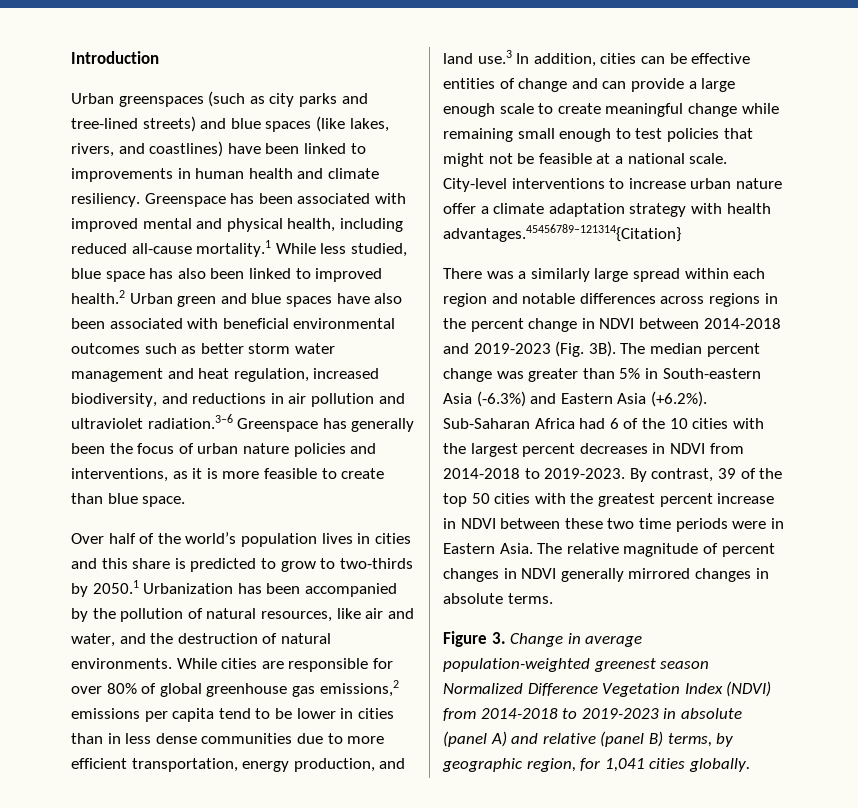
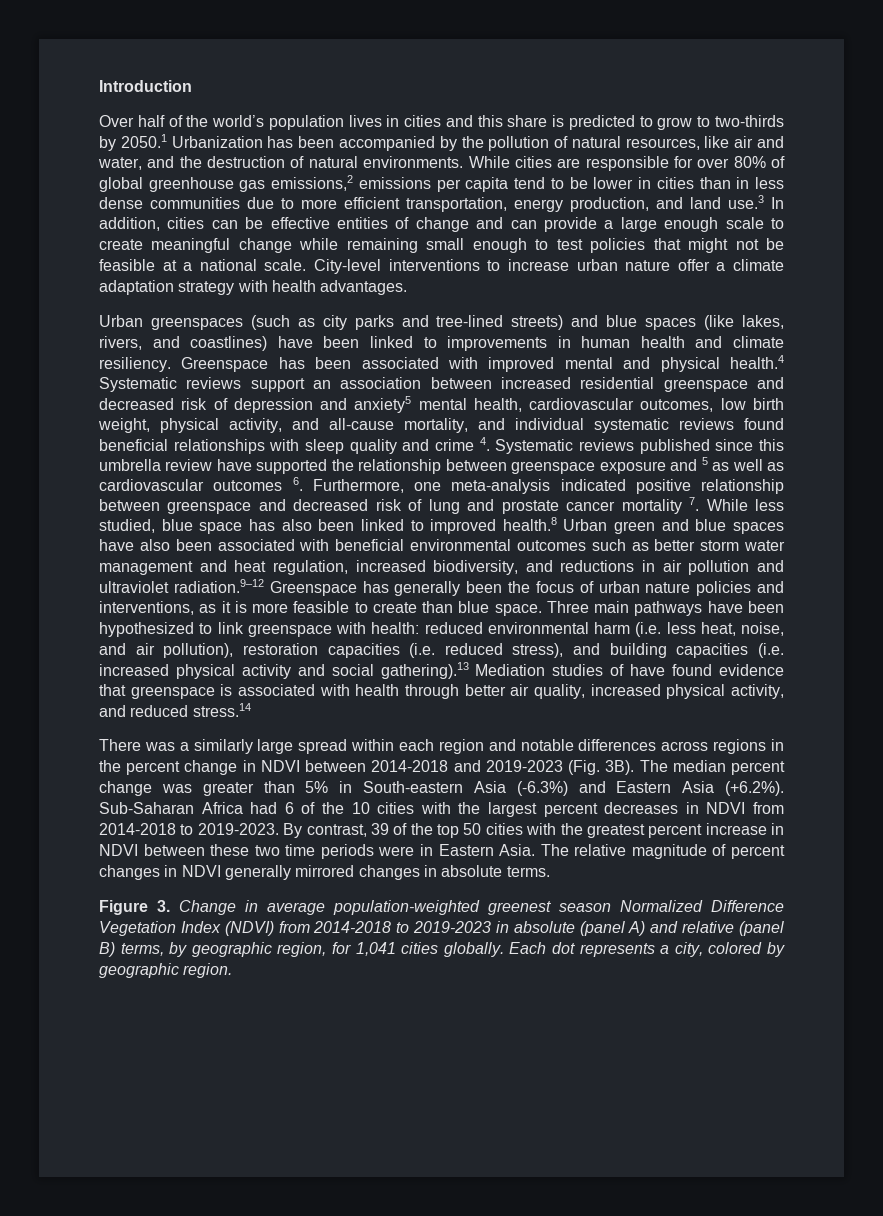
- Urban greenspaces (such as city parks and tree-lined streets) and blue spaces (like lakes, rivers, and coastlines) have been linked to improvements in human health and climate resiliency. Greenspace has been associated with improved mental and physical health, including reduced all-cause mortality.1 While less studied, blue space has also been linked to improved health.2 Urban green and blue spaces have also been associated with beneficial environmental outcomes such as better storm water management and heat regulation, increased biodiversity, and reductions in air pollution and ultraviolet radiation.3–6 Greenspace has generally been the focus of urban nature policies and interventions, as it is more feasible to create than blue space.
- City-level interventions to increase urban nature offer a climate adaptation strategy with health advantages.45456789–121314{Citation}
+ City-level interventions to increase urban nature offer a climate adaptation strategy with health advantages.
+ Urban greenspaces (such as city parks and tree-lined streets) and blue spaces (like lakes, rivers, and coastlines) have been linked to improvements in human health and climate resiliency. Greenspace has been associated with improved mental and physical health.4 Systematic reviews support an association between increased residential greenspace and decreased risk of depression and anxiety5 mental health, cardiovascular outcomes, low birth weight, physical activity, and all-cause mortality, and individual systematic reviews found beneficial relationships with sleep quality and crime 4. Systematic reviews published since this umbrella review have supported the relationship between greenspace exposure and 5 as well as cardiovascular outcomes 6. Furthermore, one meta-analysis indicated positive relationship between greenspace and decreased risk of lung and prostate cancer mortality 7. While less studied, blue space has also been linked to improved health.8 Urban green and blue spaces have also been associated with beneficial environmental outcomes such as better storm water management and heat regulation, increased biodiversity, and reductions in air pollution and ultraviolet radiation.9–12 Greenspace has generally been the focus of urban nature policies and interventions, as it is more feasible to create than blue space. Three main pathways have been hypothesized to link greenspace with health: reduced environmental harm (i.e. less heat, noise, and air pollution), restoration capacities (i.e. reduced stress), and building capacities (i.e. increased physical activity and social gathering).13 Mediation studies of have found evidence that greenspace is associated with health through better air quality, increased physical activity, and reduced stress.14
+ Each dot represents a city, colored by geographic region.

